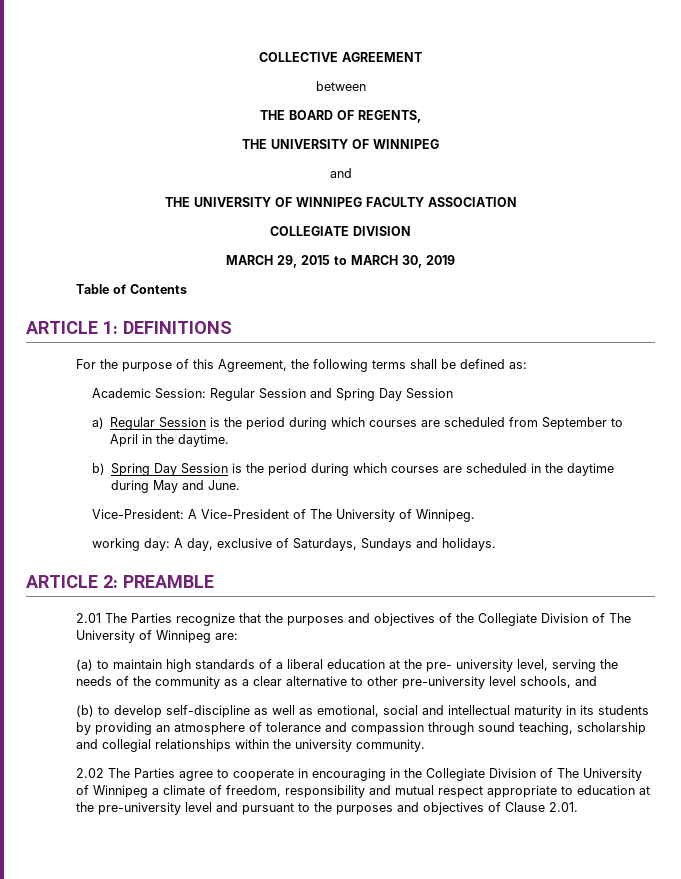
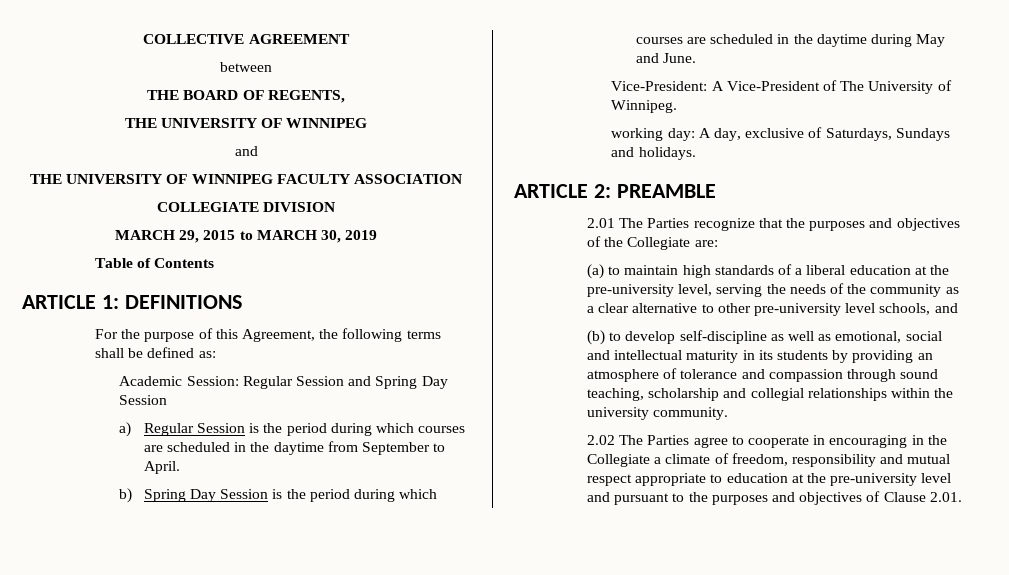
- a) Regular Session is the period during which courses are scheduled from September to April in the daytime.
+ a) Regular Session is the period during which courses are scheduled in the daytime from September to April.
- 2.01 The Parties recognize that the purposes and objectives of the Collegiate Division of The University of Winnipeg are:
+ 2.01 The Parties recognize that the purposes and objectives of the Collegiate are:
- (a) to maintain high standards of a liberal education at the pre- university level, serving the needs of the community as a clear alternative to other pre-university level schools, and
+ (a) to maintain high standards of a liberal education at the pre-university level, serving the needs of the community as a clear alternative to other pre-university level schools, and
- 2.02 The Parties agree to cooperate in encouraging in the Collegiate Division of The University of Winnipeg a climate of freedom, responsibility and mutual respect appropriate to education at the pre-university level and pursuant to the purposes and objectives of Clause 2.01.
+ 2.02 The Parties agree to cooperate in encouraging in the Collegiate a climate of freedom, responsibility and mutual respect appropriate to education at the pre-university level and pursuant to the purposes and objectives of Clause 2.01.

